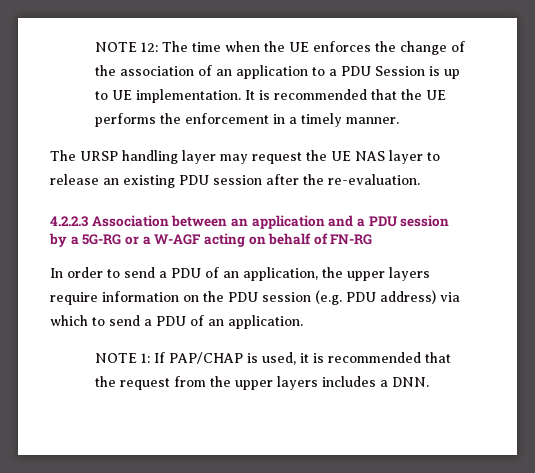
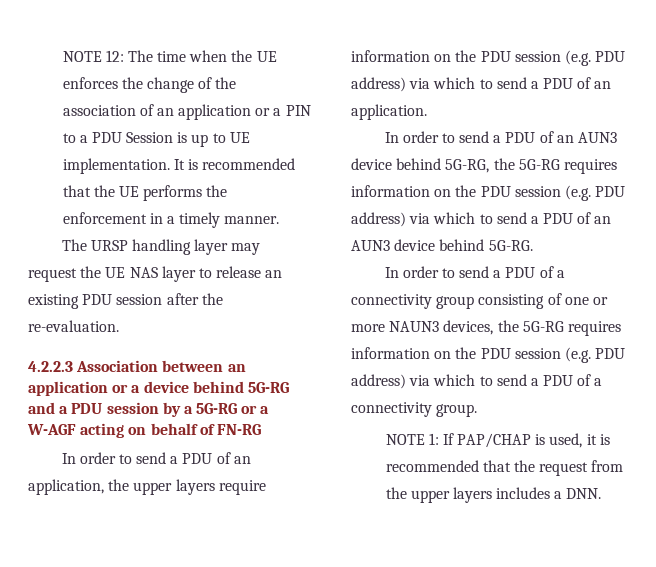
- NOTE 12: The time when the UE enforces the change of the association of an application to a PDU Session is up to UE implementation.
+ NOTE 12: The time when the UE enforces the change of the association of an application or a PIN to a PDU Session is up to UE implementation.
- 4.2.2.3 Association between an application and a PDU session by a 5G-RG or a W-AGF acting on behalf of FN-RG
+ 4.2.2.3 Association between an application or a device behind 5G-RG and a PDU session by a 5G-RG or a W-AGF acting on behalf of FN-RG
+ In order to send a PDU of an AUN3 device behind 5G-RG, the 5G-RG requires information on the PDU session (e.g. PDU address) via which to send a PDU of an AUN3 device behind 5G-RG.
+ In order to send a PDU of a connectivity group consisting of one or more NAUN3 devices, the 5G-RG requires information on the PDU session (e.g. PDU address) via which to send a PDU of a connectivity group.

